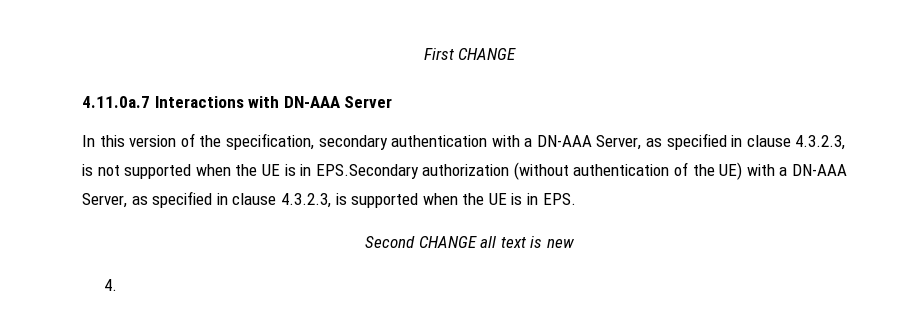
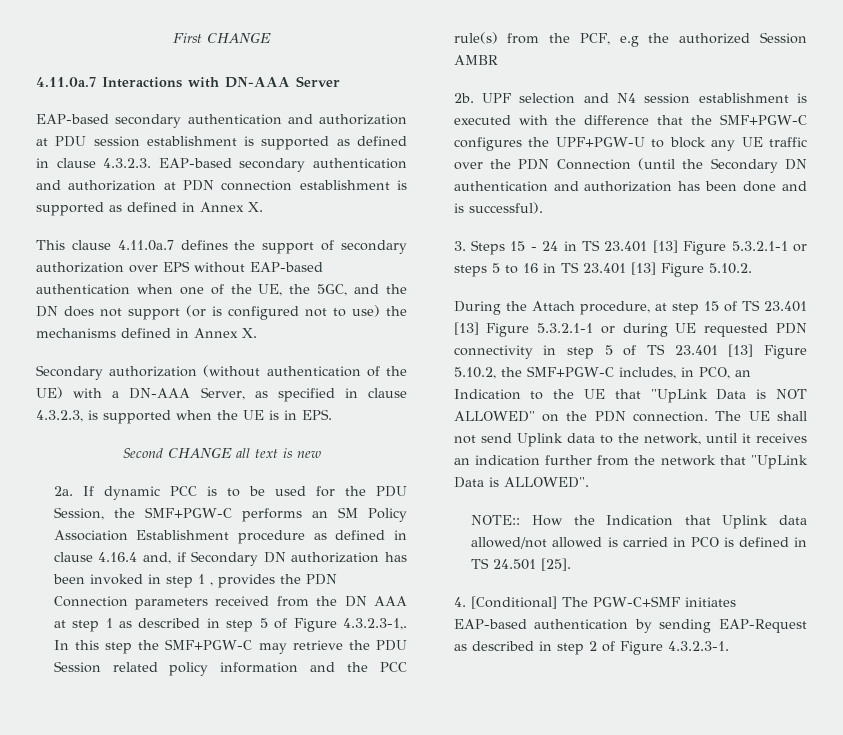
- In this version of the specification, secondary authentication with a DN-AAA Server, as specified in clause 4.3.2.3, is not supported when the UE is in EPS.Secondary authorization (without authentication of the UE) with a DN-AAA Server, as specified in clause 4.3.2.3, is supported when the UE is in EPS.
+ EAP-based secondary authentication and authorization at PDU session establishment is supported as defined in clause 4.3.2.3. EAP-based secondary authentication and authorization at PDN connection establishment is supported as defined in Annex X.
+ This clause 4.11.0a.7 defines the support of secondary authorization over EPS without EAP-based authentication when one of the UE, the 5GC, and the DN does not support (or is configured not to use) the mechanisms defined in Annex X.
+ Secondary authorization (without authentication of the UE) with a DN-AAA Server, as specified in clause 4.3.2.3, is supported when the UE is in EPS.
- 4.
+ 2a. If dynamic PCC is to be used for the PDU Session, the SMF+PGW-C performs an SM Policy Association Establishment procedure as defined in clause 4.16.4 and, if Secondary DN authorization has been invoked in step 1 , provides the PDN Connection parameters received from the DN AAA at step 1 as described in step 5 of Figure 4.3.2.3-1,. In this step the SMF+PGW-C may retrieve the PDU Session related policy information and the PCC rule(s) from the PCF, e.g the authorized Session AMBR
+ 2b. UPF selection and N4 session establishment is executed with the difference that the SMF+PGW-C configures the UPF+PGW-U to block any UE traffic over the PDN Connection (until the Secondary DN authentication and authorization has been done and is successful).
+ 3. Steps 15 - 24 in TS 23.401 [13] Figure 5.3.2.1-1 or steps 5 to 16 in TS 23.401 [13] Figure 5.10.2.
+ During the Attach procedure, at step 15 of TS 23.401 [13] Figure 5.3.2.1-1 or during UE requested PDN connectivity in step 5 of TS 23.401 [13] Figure 5.10.2, the SMF+PGW-C includes, in PCO, an Indication to the UE that "UpLink Data is NOT ALLOWED" on the PDN connection. The UE shall not send Uplink data to the network, until it receives an indication further from the network that "UpLink Data is ALLOWED".
+ NOTE:: How the Indication that Uplink data allowed/not allowed is carried in PCO is defined in TS 24.501 [25].
+ 4. [Conditional] The PGW-C+SMF initiates EAP-based authentication by sending EAP-Request as described in step 2 of Figure 4.3.2.3-1.

